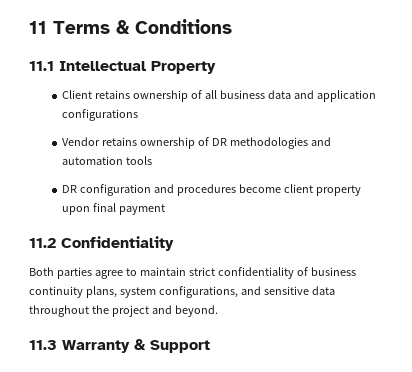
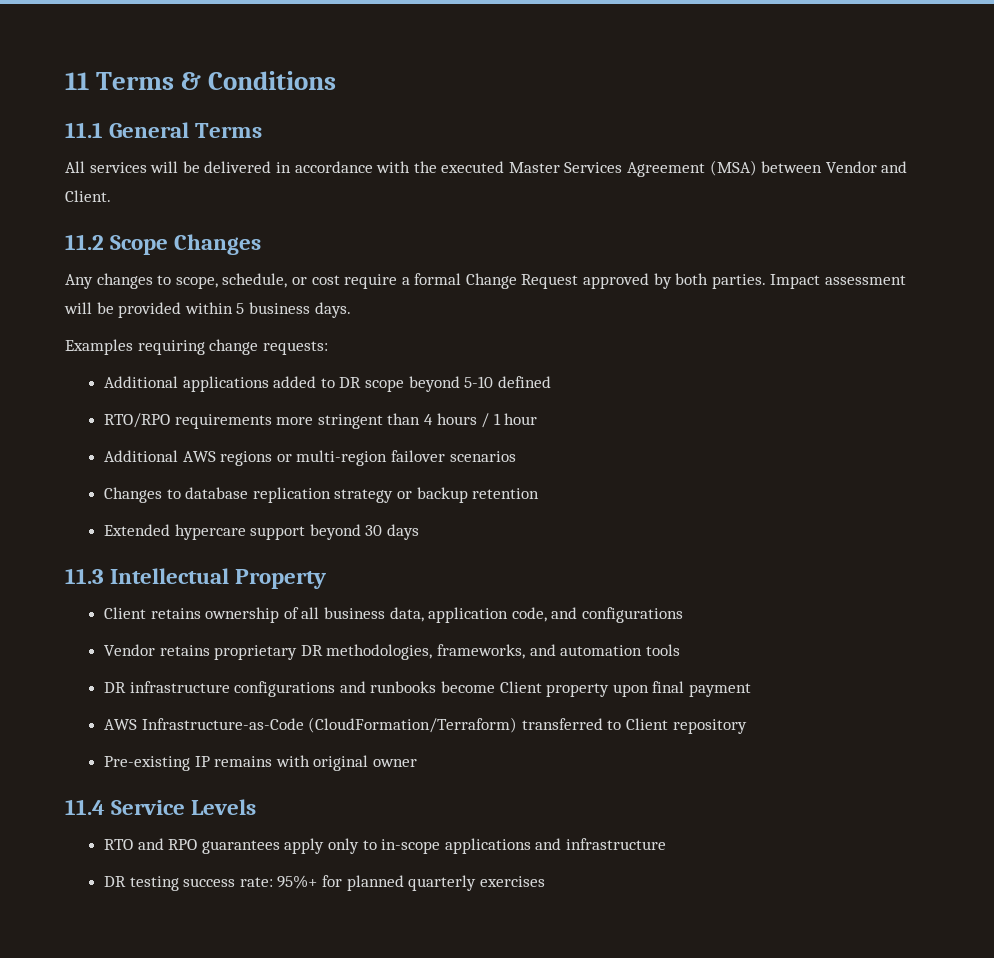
- 11.1 Intellectual Property
+ 11.1 General Terms
+ All services will be delivered in accordance with the executed Master Services Agreement (MSA) between Vendor and Client.
+ 11.2 Scope Changes
+ Any changes to scope, schedule, or cost require a formal Change Request approved by both parties. Impact assessment will be provided within 5 business days.
+ Examples requiring change requests:
+ Additional applications added to DR scope beyond 5-10 defined
+ RTO/RPO requirements more stringent than 4 hours / 1 hour
+ Additional AWS regions or multi-region failover scenarios
+ Changes to database replication strategy or backup retention
+ Extended hypercare support beyond 30 days
+ 11.3 Intellectual Property
- Client retains ownership of all business data and application configurations
+ Client retains ownership of all business data, application code, and configurations
- Vendor retains ownership of DR methodologies and automation tools
+ Vendor retains proprietary DR methodologies, frameworks, and automation tools
- DR configuration and procedures become client property upon final payment
- 11.2 Confidentiality
- Both parties agree to maintain strict confidentiality of business continuity plans, system configurations, and sensitive data throughout the project and beyond.
- 11.3 Warranty & Support
+ DR infrastructure configurations and runbooks become Client property upon final payment
+ AWS Infrastructure-as-Code (CloudFormation/Terraform) transferred to Client repository
+ Pre-existing IP remains with original owner
+ 11.4 Service Levels
+ RTO and RPO guarantees apply only to in-scope applications and infrastructure
+ DR testing success rate: 95%+ for planned quarterly exercises

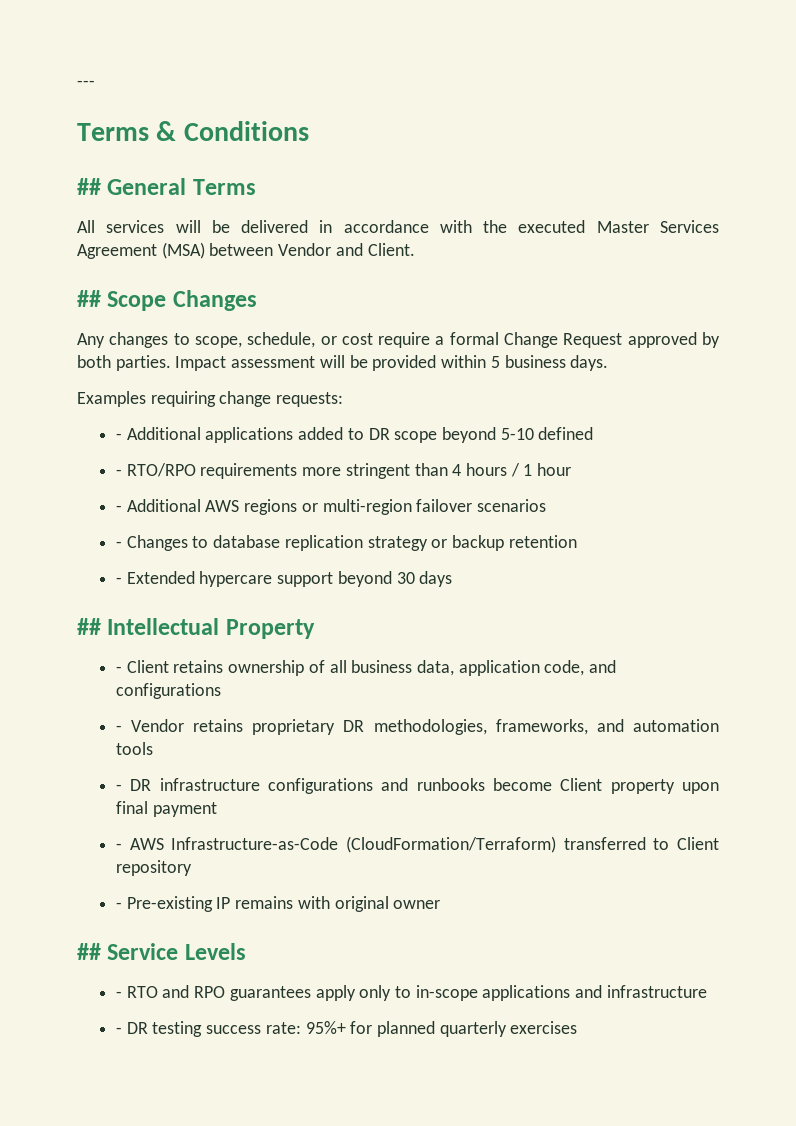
- 11 Terms & Conditions
+ ---
+ Terms & Conditions
- 11.1 General Terms
+ ## General Terms
- 11.2 Scope Changes
+ ## Scope Changes
- Additional applications added to DR scope beyond 5-10 defined
+ - Additional applications added to DR scope beyond 5-10 defined
- RTO/RPO requirements more stringent than 4 hours / 1 hour
+ - RTO/RPO requirements more stringent than 4 hours / 1 hour
- Additional AWS regions or multi-region failover scenarios
+ - Additional AWS regions or multi-region failover scenarios
- Changes to database replication strategy or backup retention
+ - Changes to database replication strategy or backup retention
- Extended hypercare support beyond 30 days
+ - Extended hypercare support beyond 30 days
- 11.3 Intellectual Property
+ ## Intellectual Property
- Client retains ownership of all business data, application code, and configurations
+ - Client retains ownership of all business data, application code, and configurations
- Vendor retains proprietary DR methodologies, frameworks, and automation tools
+ - Vendor retains proprietary DR methodologies, frameworks, and automation tools
- DR infrastructure configurations and runbooks become Client property upon final payment
+ - DR infrastructure configurations and runbooks become Client property upon final payment
- AWS Infrastructure-as-Code (CloudFormation/Terraform) transferred to Client repository
+ - AWS Infrastructure-as-Code (CloudFormation/Terraform) transferred to Client repository
- Pre-existing IP remains with original owner
+ - Pre-existing IP remains with original owner
- 11.4 Service Levels
+ ## Service Levels
- RTO and RPO guarantees apply only to in-scope applications and infrastructure
+ - RTO and RPO guarantees apply only to in-scope applications and infrastructure
- DR testing success rate: 95%+ for planned quarterly exercises
+ - DR testing success rate: 95%+ for planned quarterly exercises

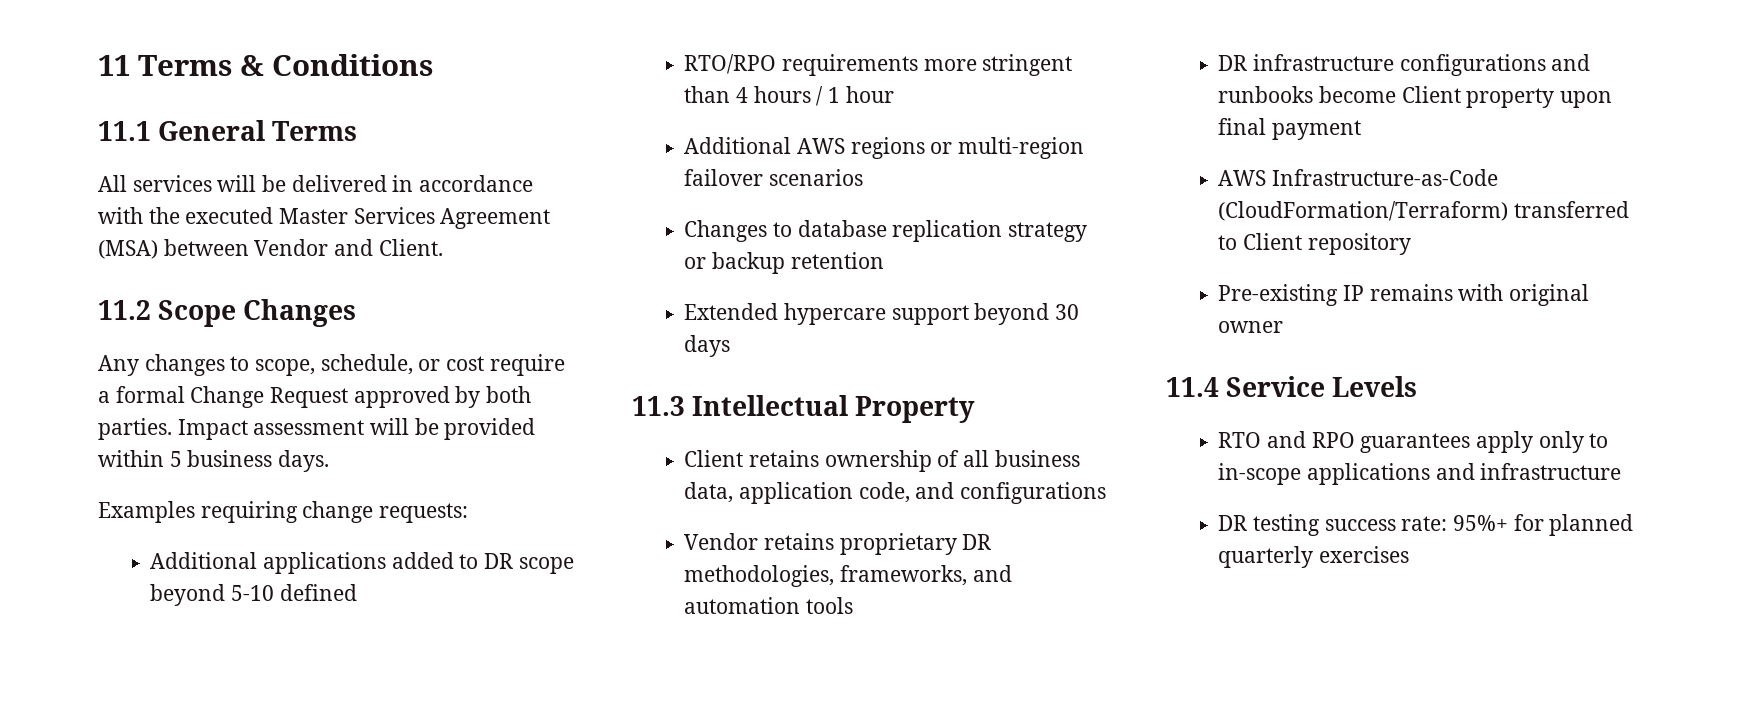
- ---
- Terms & Conditions
+ 11 Terms & Conditions
- ## General Terms
+ 11.1 General Terms
- ## Scope Changes
+ 11.2 Scope Changes
- - Additional applications added to DR scope beyond 5-10 defined
+ Additional applications added to DR scope beyond 5-10 defined
- - RTO/RPO requirements more stringent than 4 hours / 1 hour
+ RTO/RPO requirements more stringent than 4 hours / 1 hour
- - Additional AWS regions or multi-region failover scenarios
+ Additional AWS regions or multi-region failover scenarios
- - Changes to database replication strategy or backup retention
+ Changes to database replication strategy or backup retention
- - Extended hypercare support beyond 30 days
+ Extended hypercare support beyond 30 days
- ## Intellectual Property
+ 11.3 Intellectual Property
- - Client retains ownership of all business data, application code, and configurations
+ Client retains ownership of all business data, application code, and configurations
- - Vendor retains proprietary DR methodologies, frameworks, and automation tools
+ Vendor retains proprietary DR methodologies, frameworks, and automation tools
- - DR infrastructure configurations and runbooks become Client property upon final payment
+ DR infrastructure configurations and runbooks become Client property upon final payment
- - AWS Infrastructure-as-Code (CloudFormation/Terraform) transferred to Client repository
+ AWS Infrastructure-as-Code (CloudFormation/Terraform) transferred to Client repository
- - Pre-existing IP remains with original owner
+ Pre-existing IP remains with original owner
- ## Service Levels
+ 11.4 Service Levels
- - RTO and RPO guarantees apply only to in-scope applications and infrastructure
+ RTO and RPO guarantees apply only to in-scope applications and infrastructure
- - DR testing success rate: 95%+ for planned quarterly exercises
+ DR testing success rate: 95%+ for planned quarterly exercises

